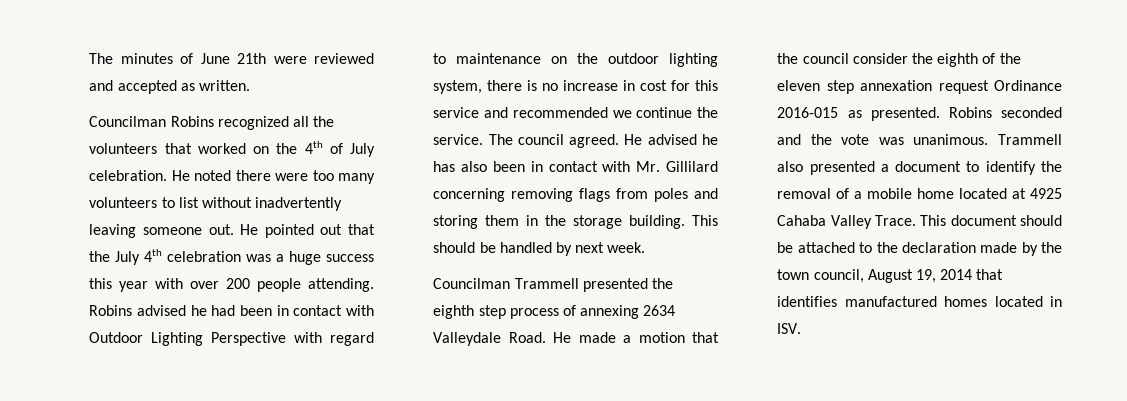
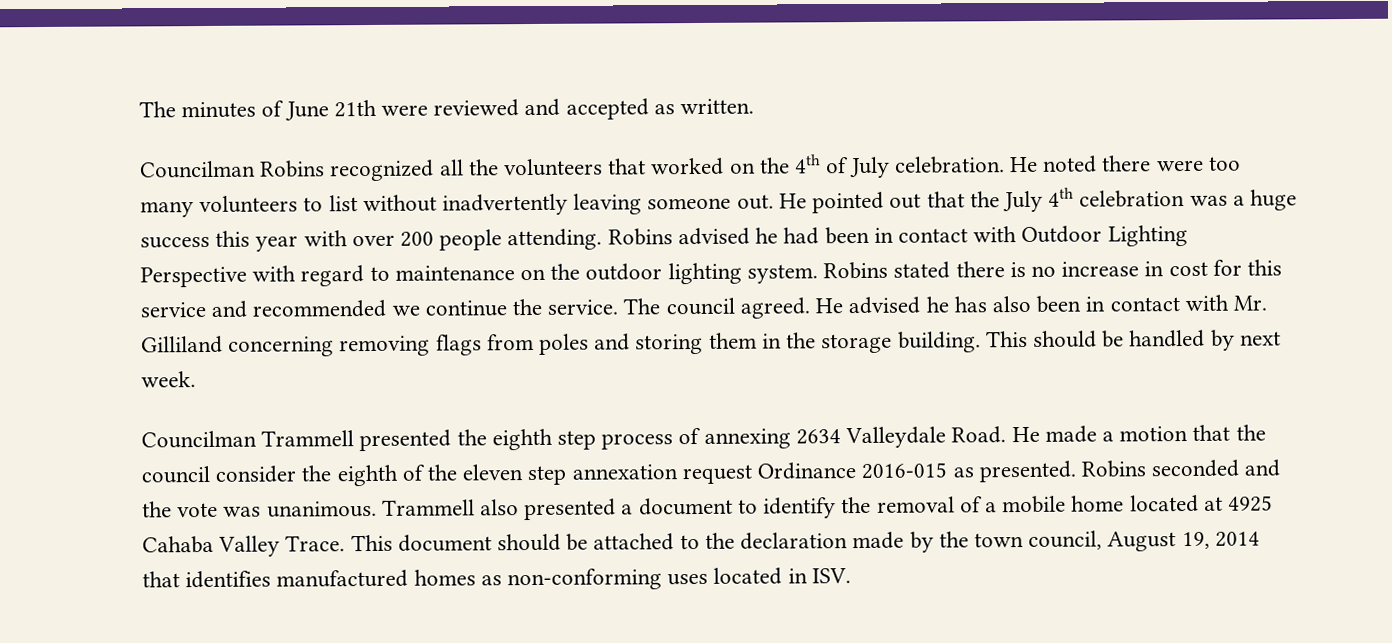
- Robins advised he had been in contact with Outdoor Lighting Perspective with regard to maintenance on the outdoor lighting system, there is no increase in cost for this service and recommended we continue the service.
+ Robins advised he had been in contact with Outdoor Lighting Perspective with regard to maintenance on the outdoor lighting system. Robins stated there is no increase in cost for this service and recommended we continue the service.
- He advised he has also been in contact with Mr. Gillilard concerning removing flags from poles and storing them in the storage building.
+ He advised he has also been in contact with Mr. Gilliland concerning removing flags from poles and storing them in the storage building.
- This document should be attached to the declaration made by the town council, August 19, 2014 that identifies manufactured homes located in ISV.
+ This document should be attached to the declaration made by the town council, August 19, 2014 that identifies manufactured homes as non-conforming uses located in ISV.

